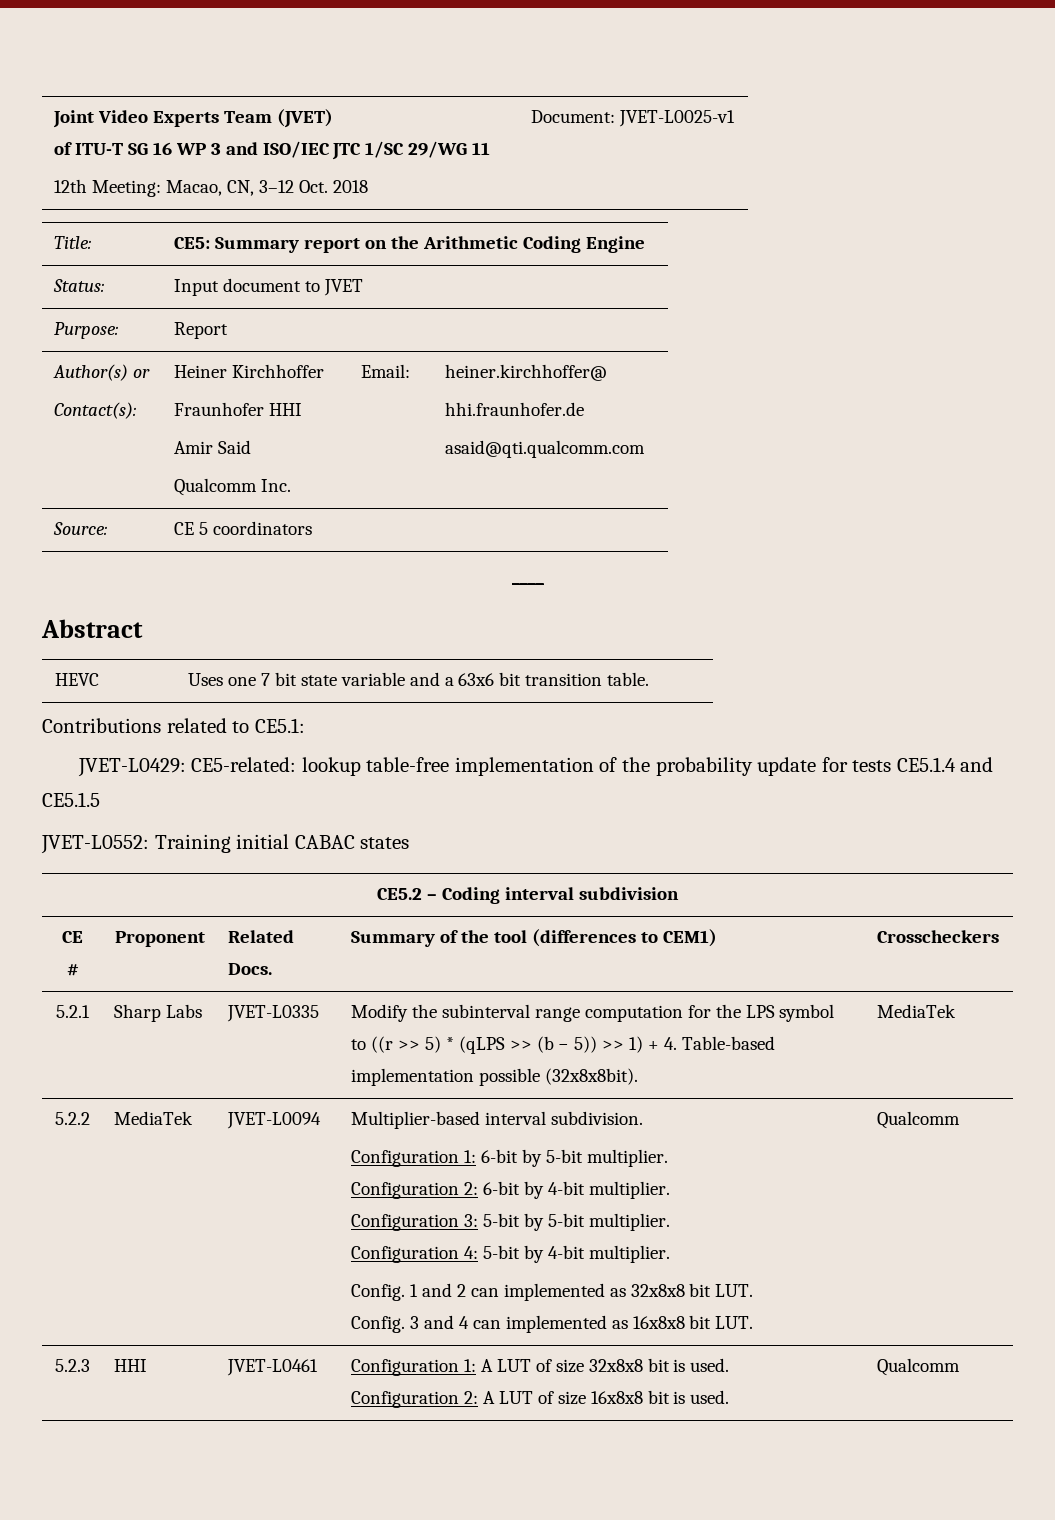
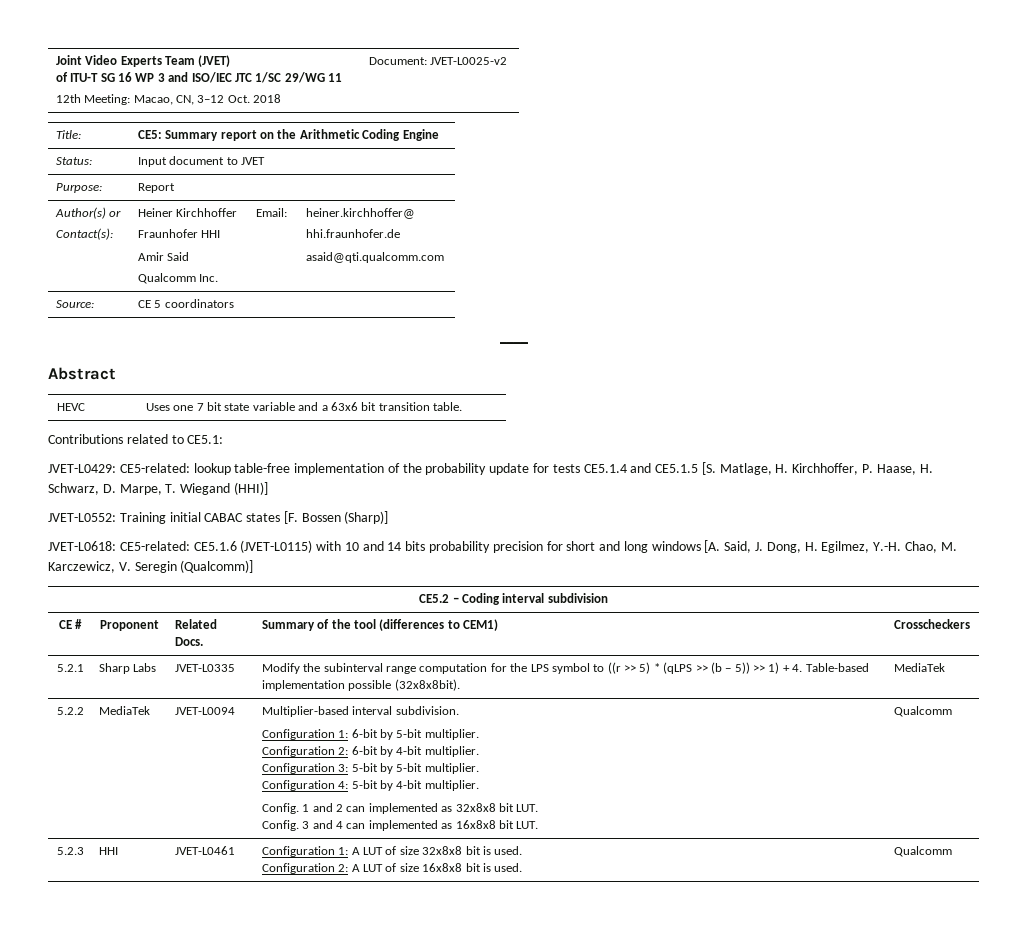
  Joint Video Experts Team (JVET)
  of ITU-T SG 16 WP 3 and ISO/IEC JTC 1/SC 29/WG 11
- 12th Meeting: Macao, CN, 3–12 Oct. 2018 | Document: JVET-L0025-v1
+ 12th Meeting: Macao, CN, 3–12 Oct. 2018 | Document: JVET-L0025-v2
- JVET-L0429: CE5-related: lookup table-free implementation of the probability update for tests CE5.1.4 and CE5.1.5
+ JVET-L0429: CE5-related: lookup table-free implementation of the probability update for tests CE5.1.4 and CE5.1.5 [S. Matlage, H. Kirchhoffer, P. Haase, H. Schwarz, D. Marpe, T. Wiegand (HHI)]
- JVET-L0552: Training initial CABAC states
+ JVET-L0552: Training initial CABAC states [F. Bossen (Sharp)]
+ JVET-L0618: CE5-related: CE5.1.6 (JVET-L0115) with 10 and 14 bits probability precision for short and long windows [A. Said, J. Dong, H. Egilmez, Y.-H. Chao, M. Karczewicz, V. Seregin (Qualcomm)]

